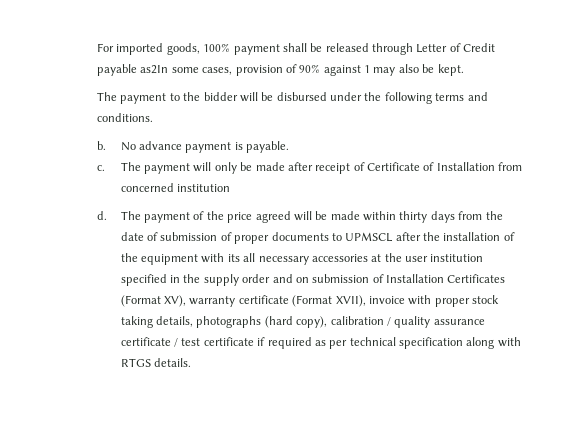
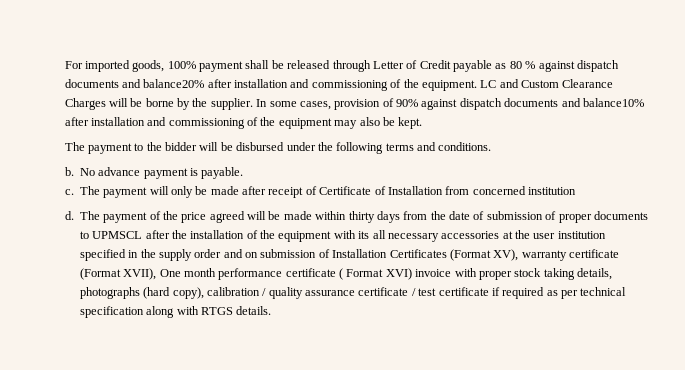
- For imported goods, 100% payment shall be released through Letter of Credit payable as2In some cases, provision of 90% against 1 may also be kept.
+ For imported goods, 100% payment shall be released through Letter of Credit payable as 80 % against dispatch documents and balance20% after installation and commissioning of the equipment. LC and Custom Clearance Charges will be borne by the supplier. In some cases, provision of 90% against dispatch documents and balance10% after installation and commissioning of the equipment may also be kept.
- The payment of the price agreed will be made within thirty days from the date of submission of proper documents to UPMSCL after the installation of the equipment with its all necessary accessories at the user institution specified in the supply order and on submission of Installation Certificates (Format XV), warranty certificate (Format XVII), invoice with proper stock taking details, photographs (hard copy), calibration / quality assurance certificate / test certificate if required as per technical specification along with RTGS details.
+ The payment of the price agreed will be made within thirty days from the date of submission of proper documents to UPMSCL after the installation of the equipment with its all necessary accessories at the user institution specified in the supply order and on submission of Installation Certificates (Format XV), warranty certificate (Format XVII), One month performance certificate ( Format XVI) invoice with proper stock taking details, photographs (hard copy), calibration / quality assurance certificate / test certificate if required as per technical specification along with RTGS details.

